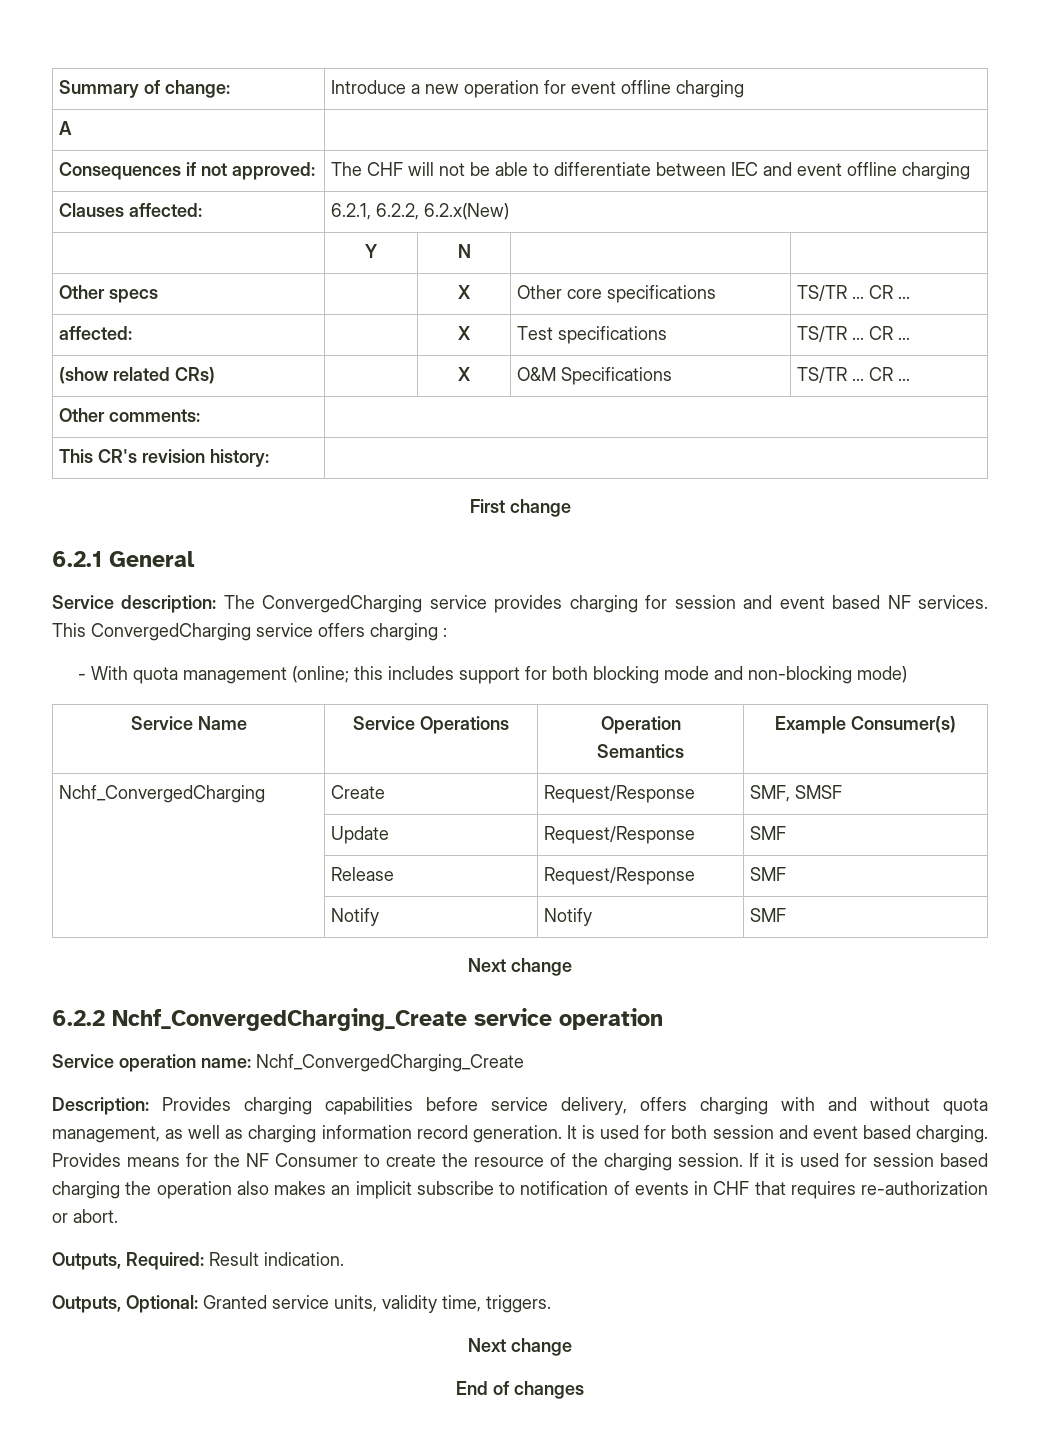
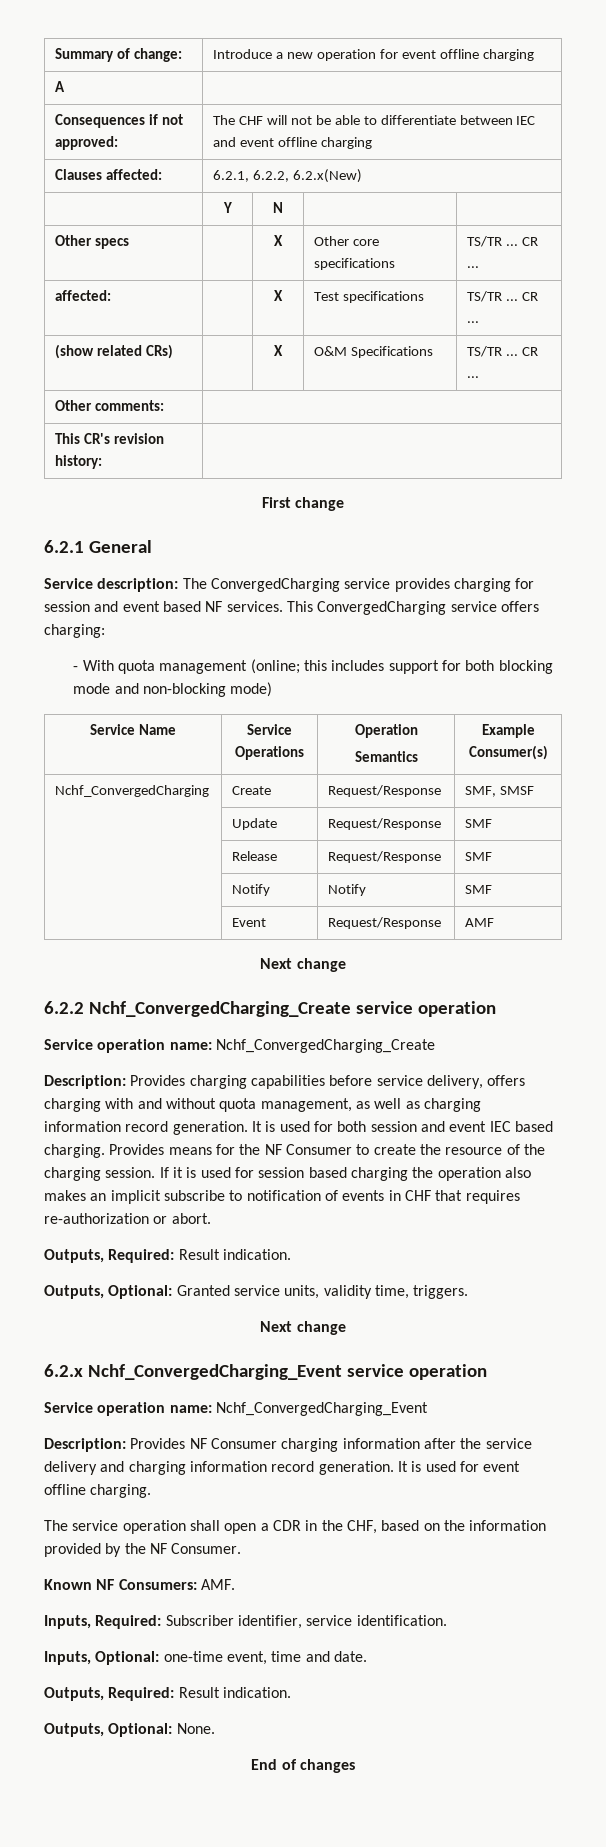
- This ConvergedCharging service offers charging :
+ This ConvergedCharging service offers charging:
+ | Event | Request/Response | AMF
- It is used for both session and event based charging.
+ It is used for both session and event IEC based charging.
+ 6.2.x Nchf_ConvergedCharging_Event service operation
+ Service operation name: Nchf_ConvergedCharging_Event
+ Description: Provides NF Consumer charging information after the service delivery and charging information record generation. It is used for event offline charging.
+ The service operation shall open a CDR in the CHF, based on the information provided by the NF Consumer.
+ Known NF Consumers: AMF.
+ Inputs, Required: Subscriber identifier, service identification.
+ Inputs, Optional: one-time event, time and date.
+ Outputs, Required: Result indication.
+ Outputs, Optional: None.

